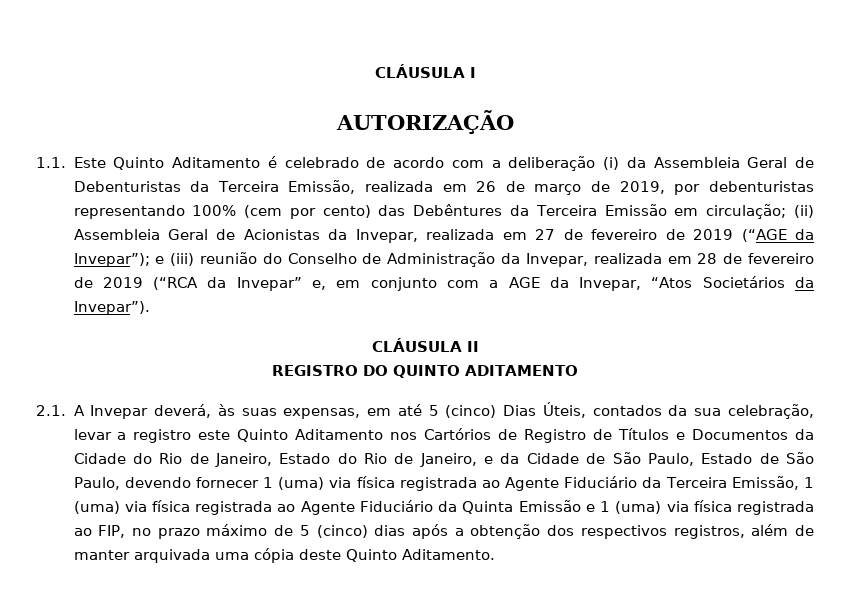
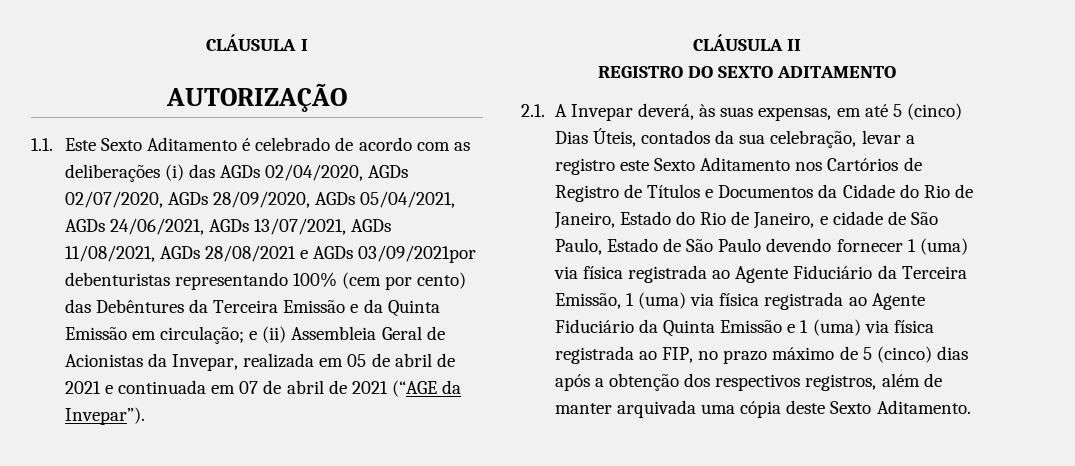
- 1.1. Este Quinto Aditamento é celebrado de acordo com a deliberação (i) da Assembleia Geral de Debenturistas da Terceira Emissão, realizada em 26 de março de 2019, por debenturistas representando 100% (cem por cento) das Debêntures da Terceira Emissão em circulação; (ii) Assembleia Geral de Acionistas da Invepar, realizada em 27 de fevereiro de 2019 (“AGE da Invepar”); e (iii) reunião do Conselho de Administração da Invepar, realizada em 28 de fevereiro de 2019 (“RCA da Invepar” e, em conjunto com a AGE da Invepar, “Atos Societários da Invepar”).
+ 1.1. Este Sexto Aditamento é celebrado de acordo com as deliberações (i) das AGDs 02/04/2020, AGDs 02/07/2020, AGDs 28/09/2020, AGDs 05/04/2021, AGDs 24/06/2021, AGDs 13/07/2021, AGDs 11/08/2021, AGDs 28/08/2021 e AGDs 03/09/2021por debenturistas representando 100% (cem por cento) das Debêntures da Terceira Emissão e da Quinta Emissão em circulação; e (ii) Assembleia Geral de Acionistas da Invepar, realizada em 05 de abril de 2021 e continuada em 07 de abril de 2021 (“AGE da Invepar”).
- REGISTRO DO QUINTO ADITAMENTO
+ REGISTRO DO SEXTO ADITAMENTO
- 2.1. A Invepar deverá, às suas expensas, em até 5 (cinco) Dias Úteis, contados da sua celebração, levar a registro este Quinto Aditamento nos Cartórios de Registro de Títulos e Documentos da Cidade do Rio de Janeiro, Estado do Rio de Janeiro, e da Cidade de São Paulo, Estado de São Paulo, devendo fornecer 1 (uma) via física registrada ao Agente Fiduciário da Terceira Emissão, 1 (uma) via física registrada ao Agente Fiduciário da Quinta Emissão e 1 (uma) via física registrada ao FIP, no prazo máximo de 5 (cinco) dias após a obtenção dos respectivos registros, além de manter arquivada uma cópia deste Quinto Aditamento.
+ 2.1. A Invepar deverá, às suas expensas, em até 5 (cinco) Dias Úteis, contados da sua celebração, levar a registro este Sexto Aditamento nos Cartórios de Registro de Títulos e Documentos da Cidade do Rio de Janeiro, Estado do Rio de Janeiro, e cidade de São Paulo, Estado de São Paulo devendo fornecer 1 (uma) via física registrada ao Agente Fiduciário da Terceira Emissão, 1 (uma) via física registrada ao Agente Fiduciário da Quinta Emissão e 1 (uma) via física registrada ao FIP, no prazo máximo de 5 (cinco) dias após a obtenção dos respectivos registros, além de manter arquivada uma cópia deste Sexto Aditamento.

